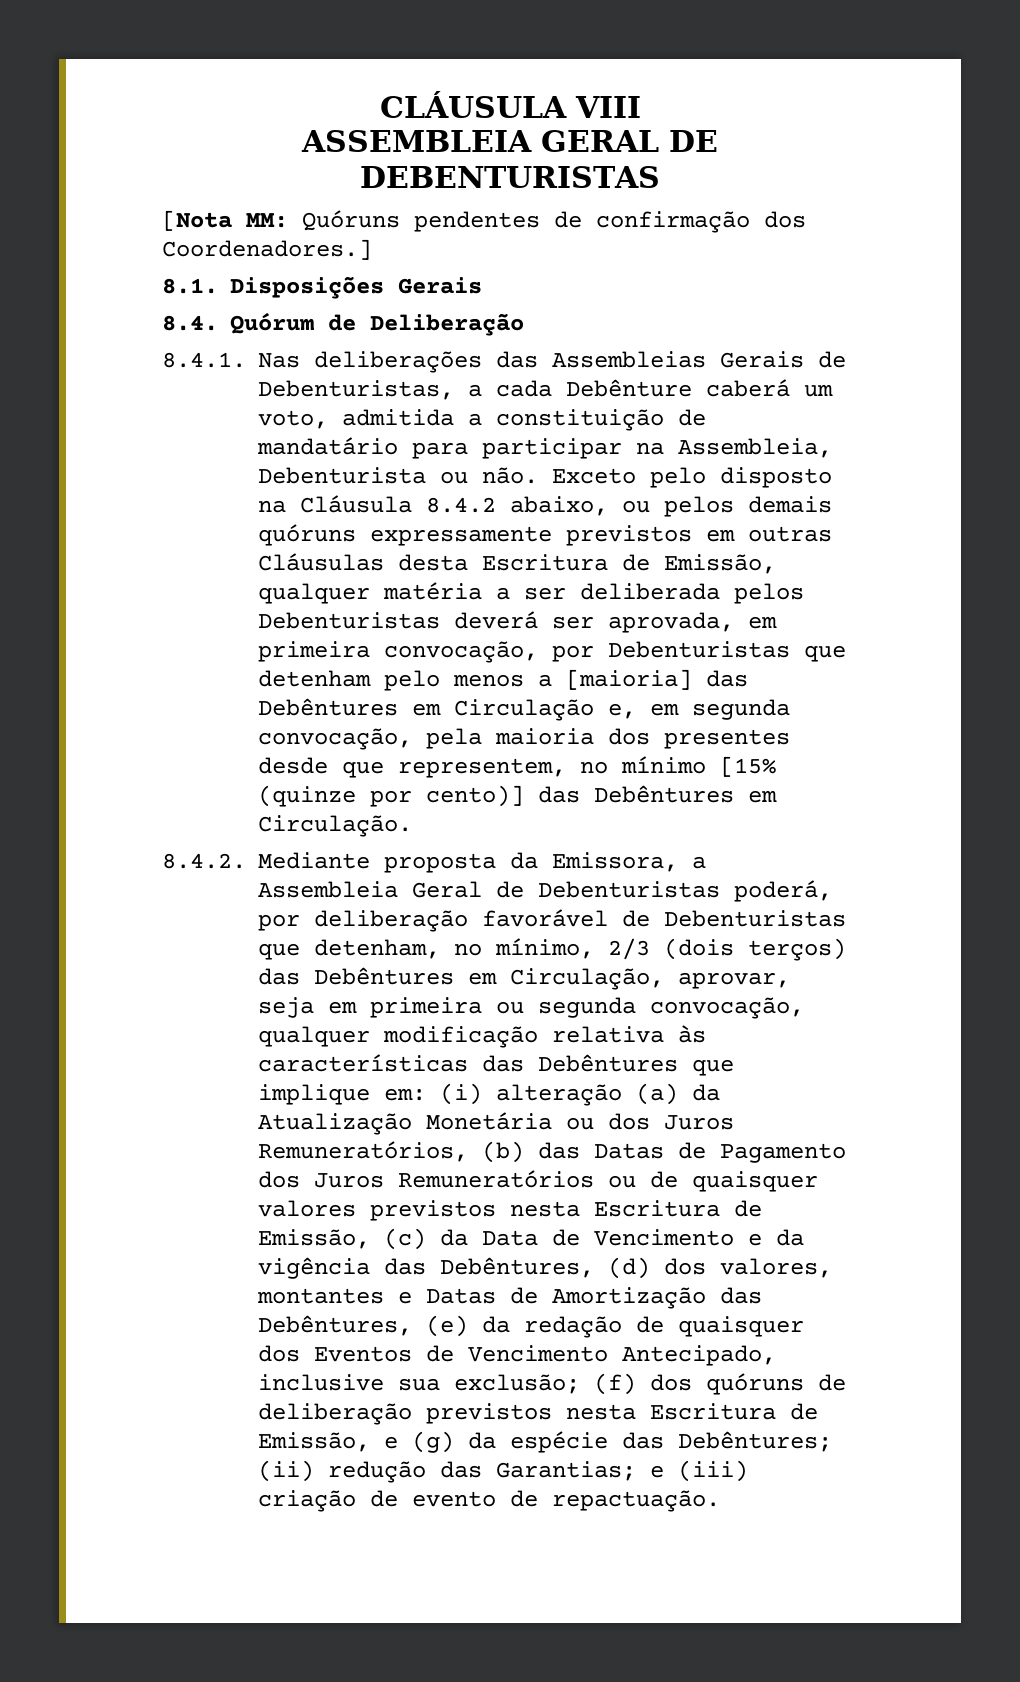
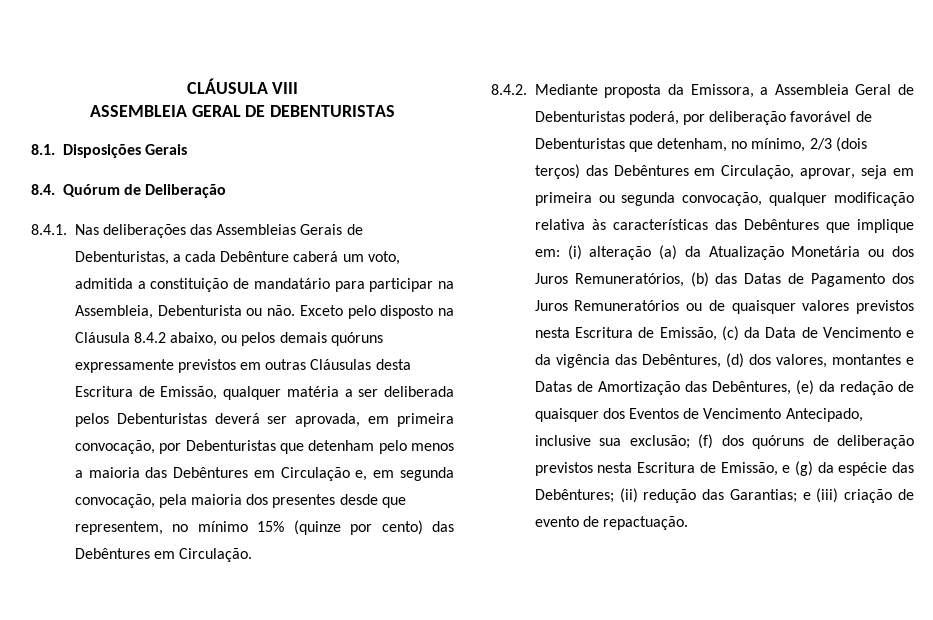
- [Nota MM: Quóruns pendentes de confirmação dos Coordenadores.]
- Exceto pelo disposto na Cláusula 8.4.2 abaixo, ou pelos demais quóruns expressamente previstos em outras Cláusulas desta Escritura de Emissão, qualquer matéria a ser deliberada pelos Debenturistas deverá ser aprovada, em primeira convocação, por Debenturistas que detenham pelo menos a [maioria] das Debêntures em Circulação e, em segunda convocação, pela maioria dos presentes desde que representem, no mínimo [15% (quinze por cento)] das Debêntures em Circulação.
+ Exceto pelo disposto na Cláusula 8.4.2 abaixo, ou pelos demais quóruns expressamente previstos em outras Cláusulas desta Escritura de Emissão, qualquer matéria a ser deliberada pelos Debenturistas deverá ser aprovada, em primeira convocação, por Debenturistas que detenham pelo menos a maioria das Debêntures em Circulação e, em segunda convocação, pela maioria dos presentes desde que representem, no mínimo 15% (quinze por cento) das Debêntures em Circulação.

